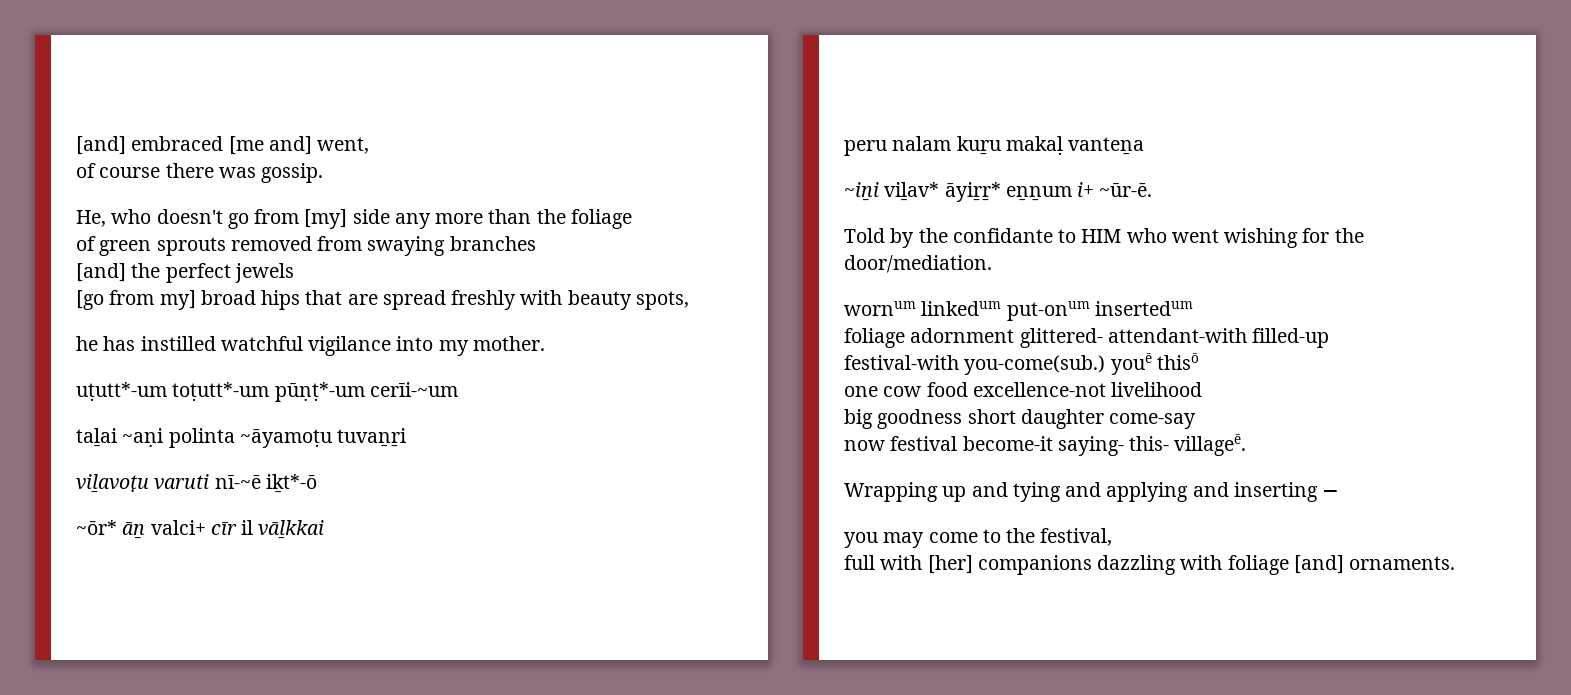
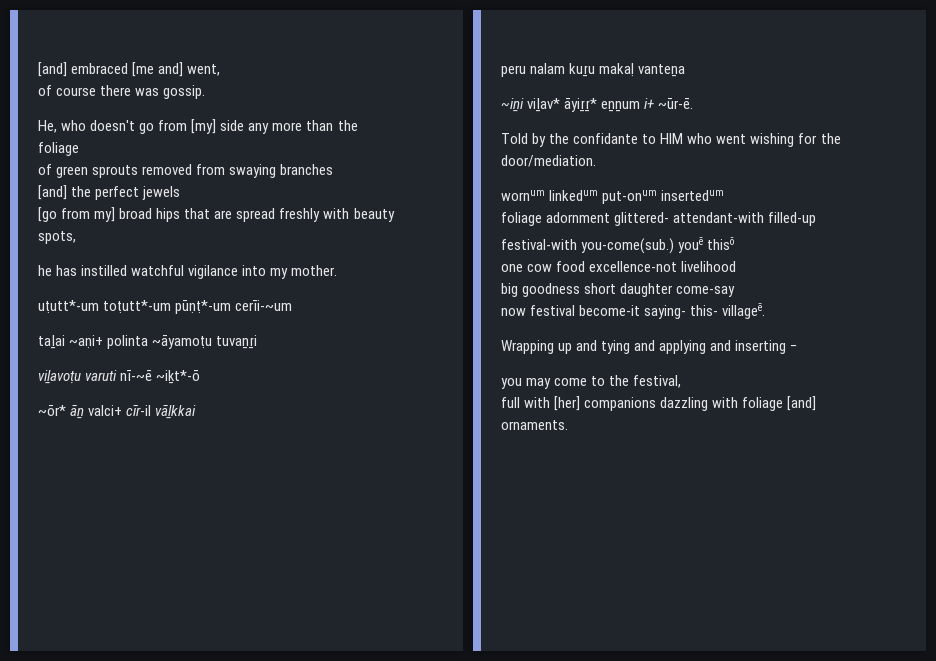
- taḻai ~aṇi polinta ~āyamoṭu tuvaṉṟi
+ taḻai ~aṇi+ polinta ~āyamoṭu tuvaṉṟi
- viḻavoṭu varuti nī-~ē iḵt*-ō
+ viḻavoṭu varuti nī-~ē ~iḵt*-ō
- ~ōr* āṉ valci+ cīr il vāḻkkai
+ ~ōr* āṉ valci+ cīr-il vāḻkkai

